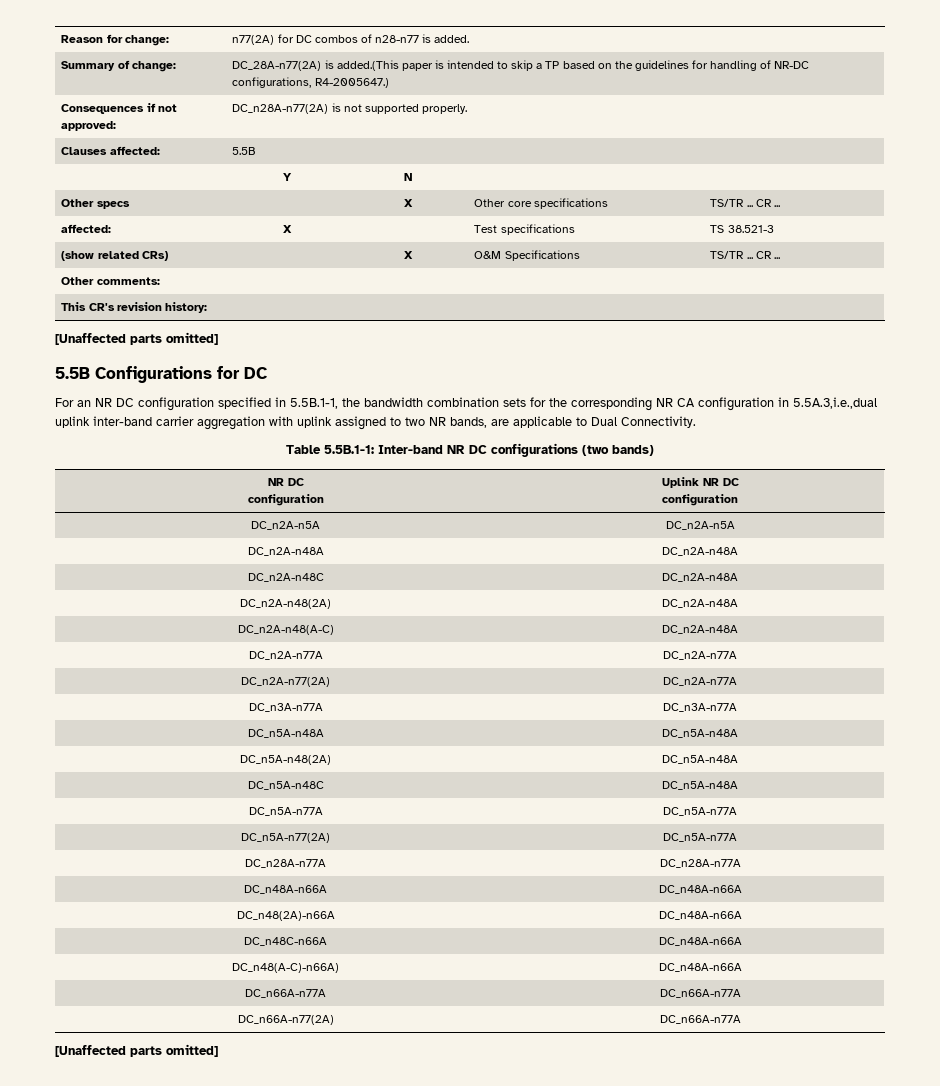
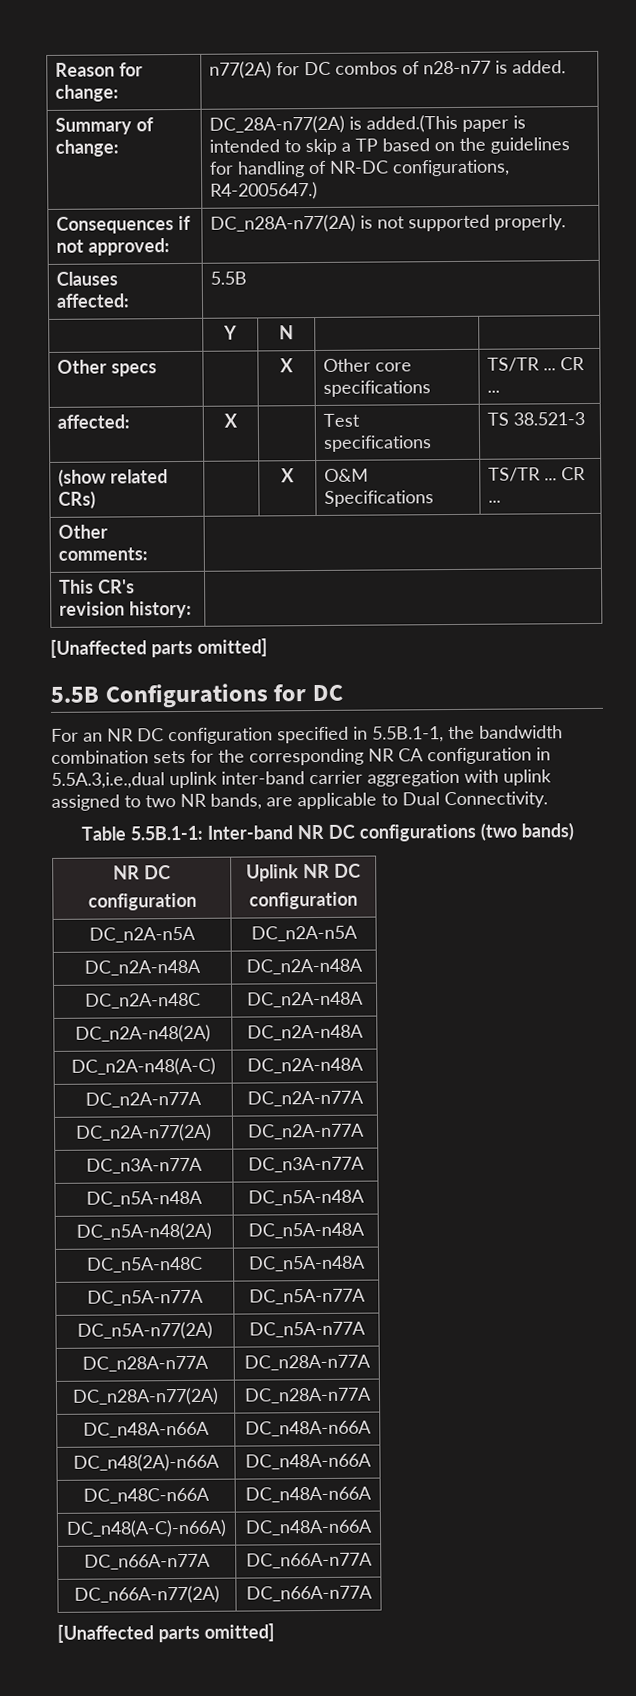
+ DC_n28A-n77(2A) | DC_n28A-n77A

